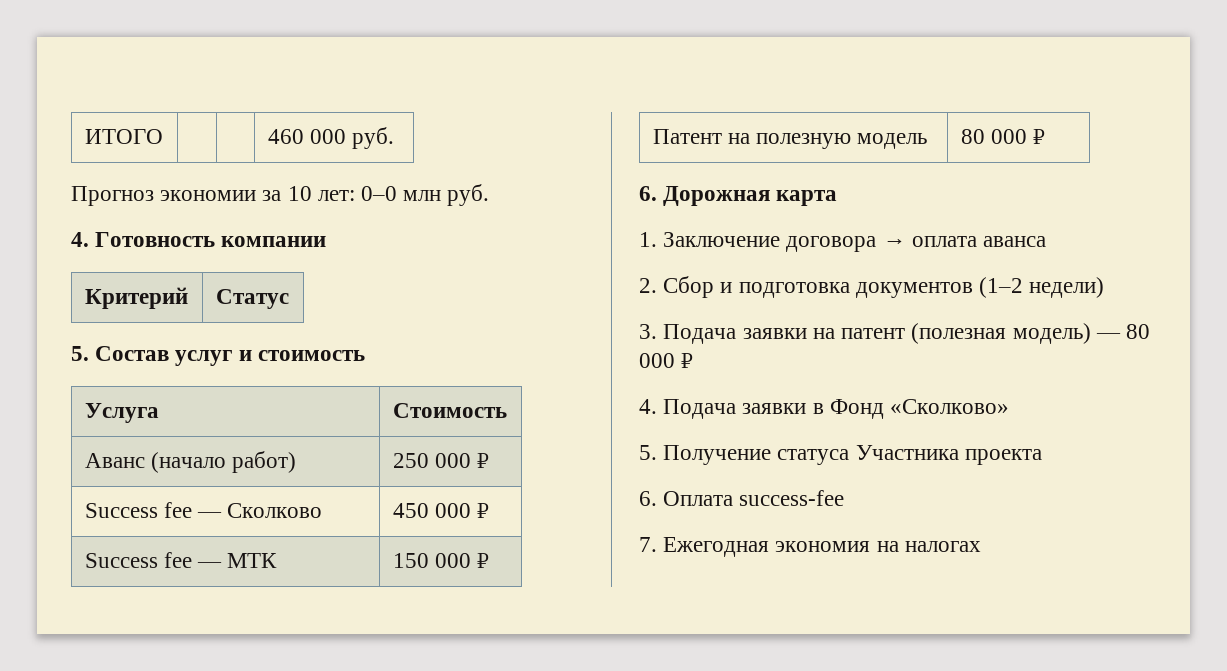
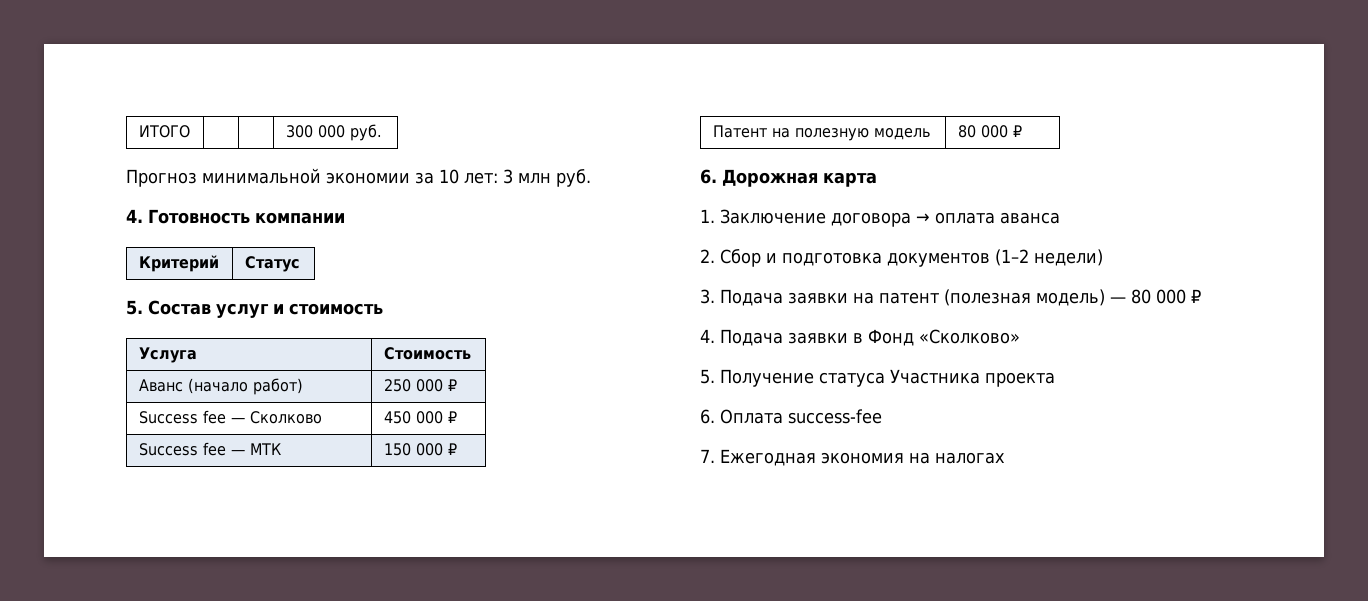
- ИТОГО | | | 460 000 руб.
+ ИТОГО | | | 300 000 руб.
- Прогноз экономии за 10 лет: 0–0 млн руб.
+ Прогноз минимальной экономии за 10 лет: 3 млн руб.

